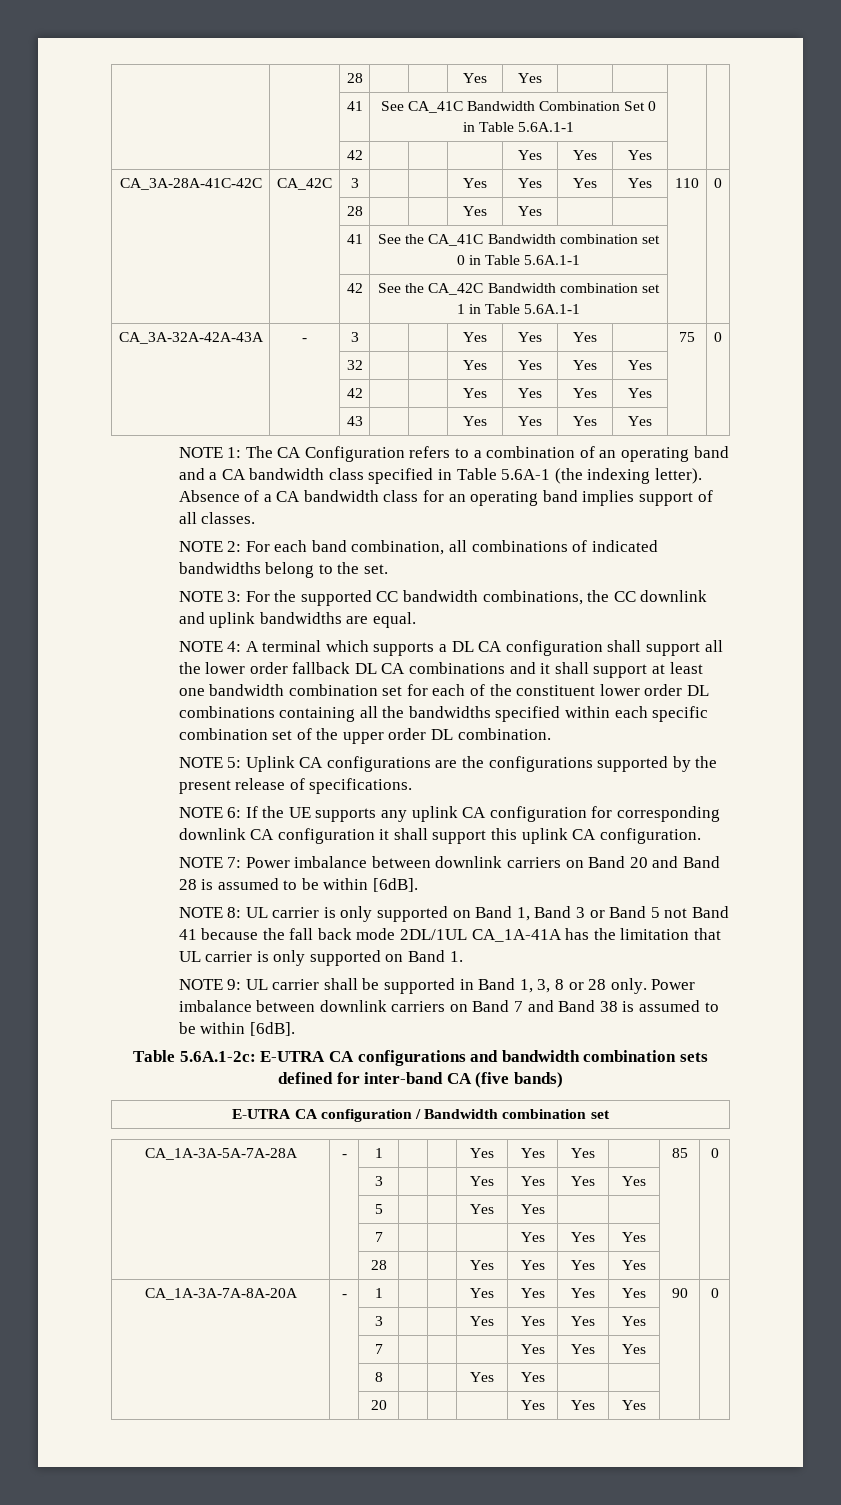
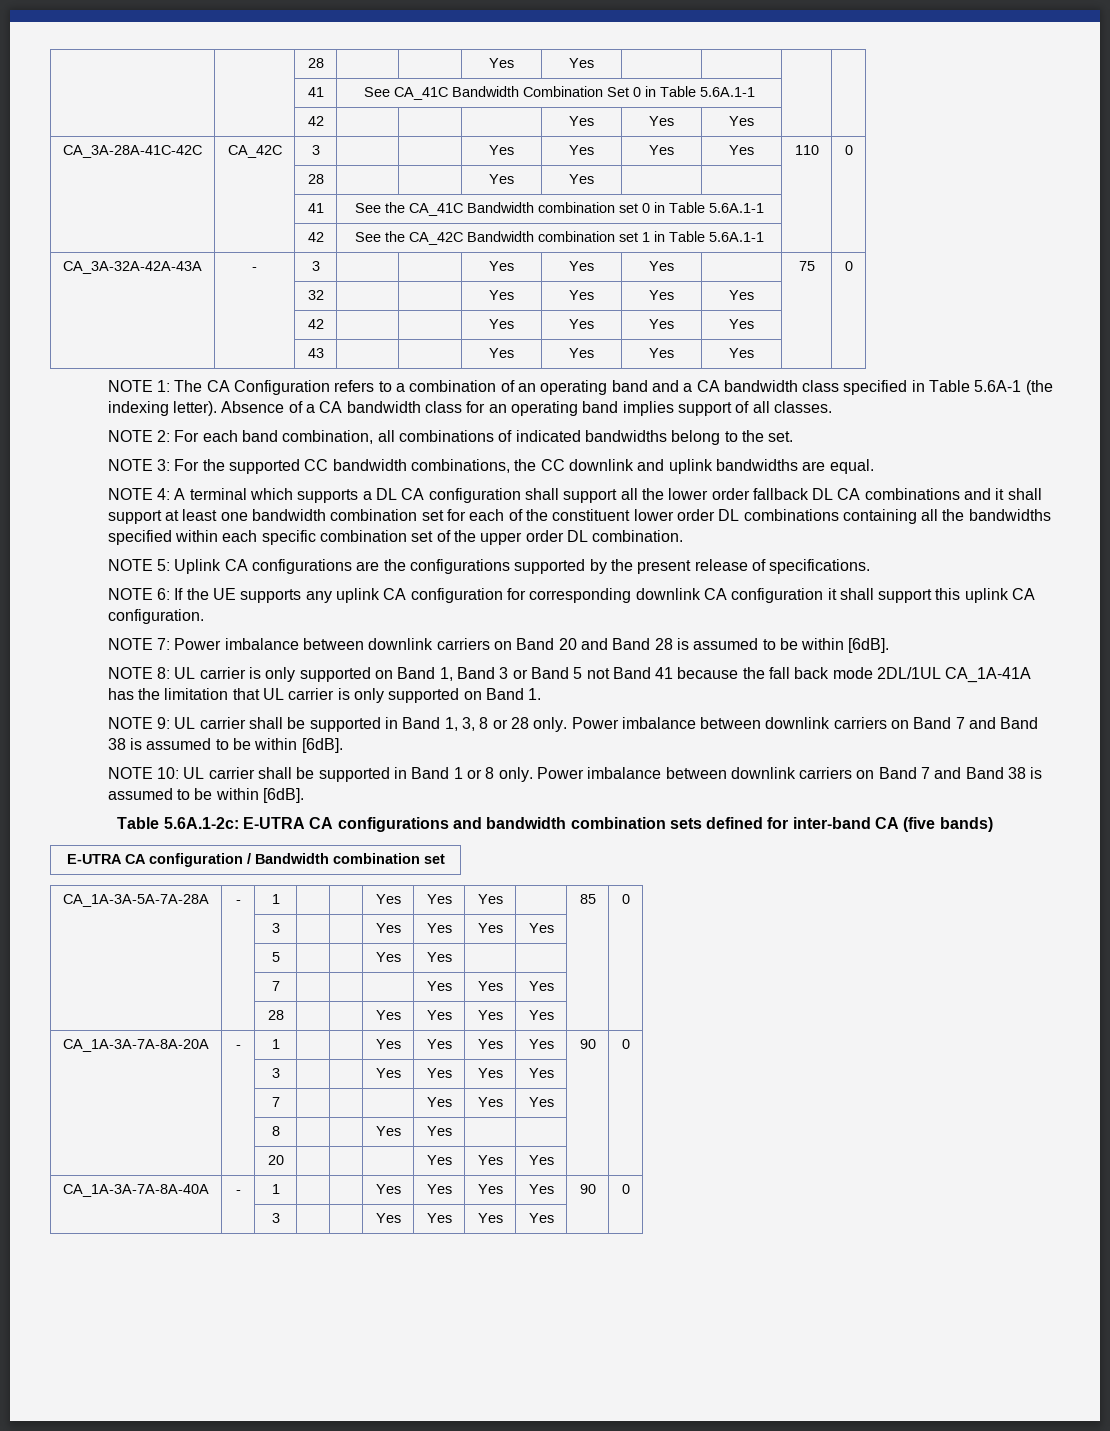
+ NOTE 10: UL carrier shall be supported in Band 1 or 8 only. Power imbalance between downlink carriers on Band 7 and Band 38 is assumed to be within [6dB].
+ CA_1A-3A-7A-8A-40A | - | 1 | | | Yes | Yes | Yes | Yes | 90 | 0
+ | | 3 | | | Yes | Yes | Yes | Yes | |

